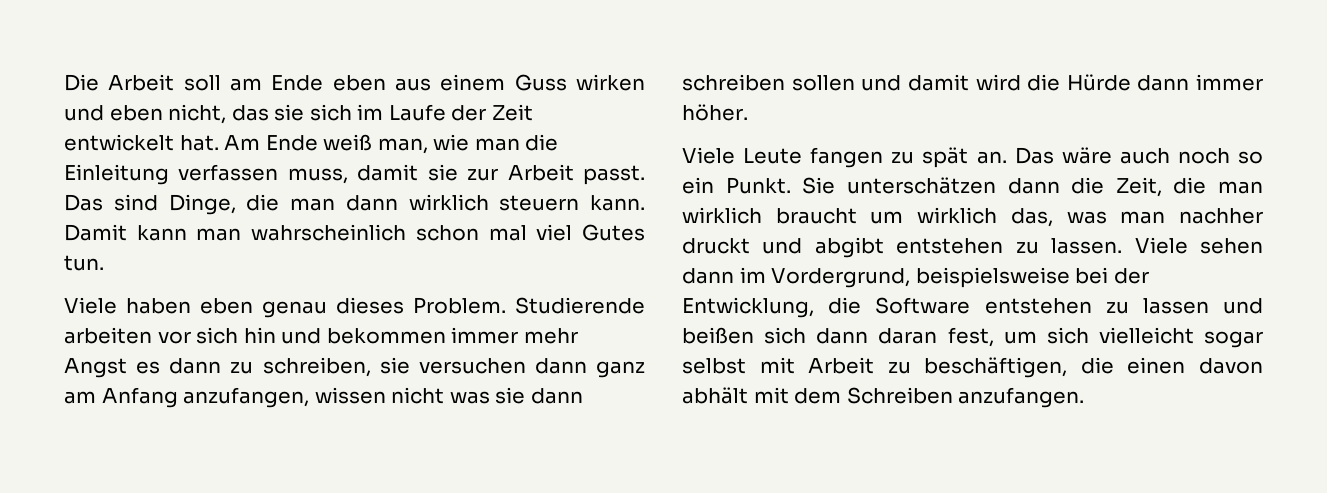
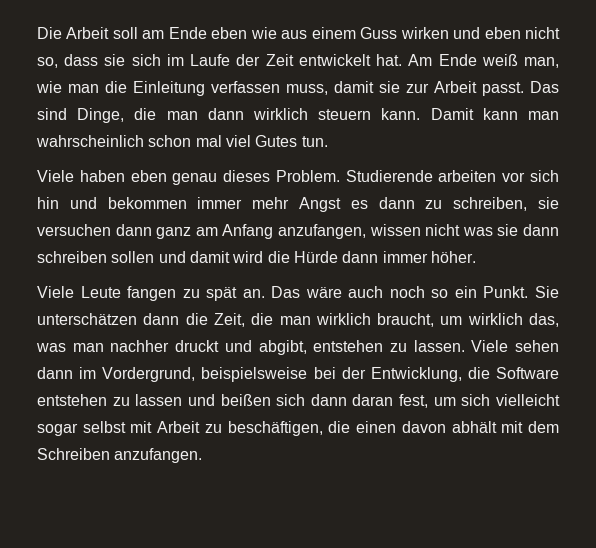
- Die Arbeit soll am Ende eben aus einem Guss wirken und eben nicht, das sie sich im Laufe der Zeit entwickelt hat.
+ Die Arbeit soll am Ende eben wie aus einem Guss wirken und eben nicht so, dass sie sich im Laufe der Zeit entwickelt hat.
- Sie unterschätzen dann die Zeit, die man wirklich braucht um wirklich das, was man nachher druckt und abgibt entstehen zu lassen.
+ Sie unterschätzen dann die Zeit, die man wirklich braucht, um wirklich das, was man nachher druckt und abgibt, entstehen zu lassen.

